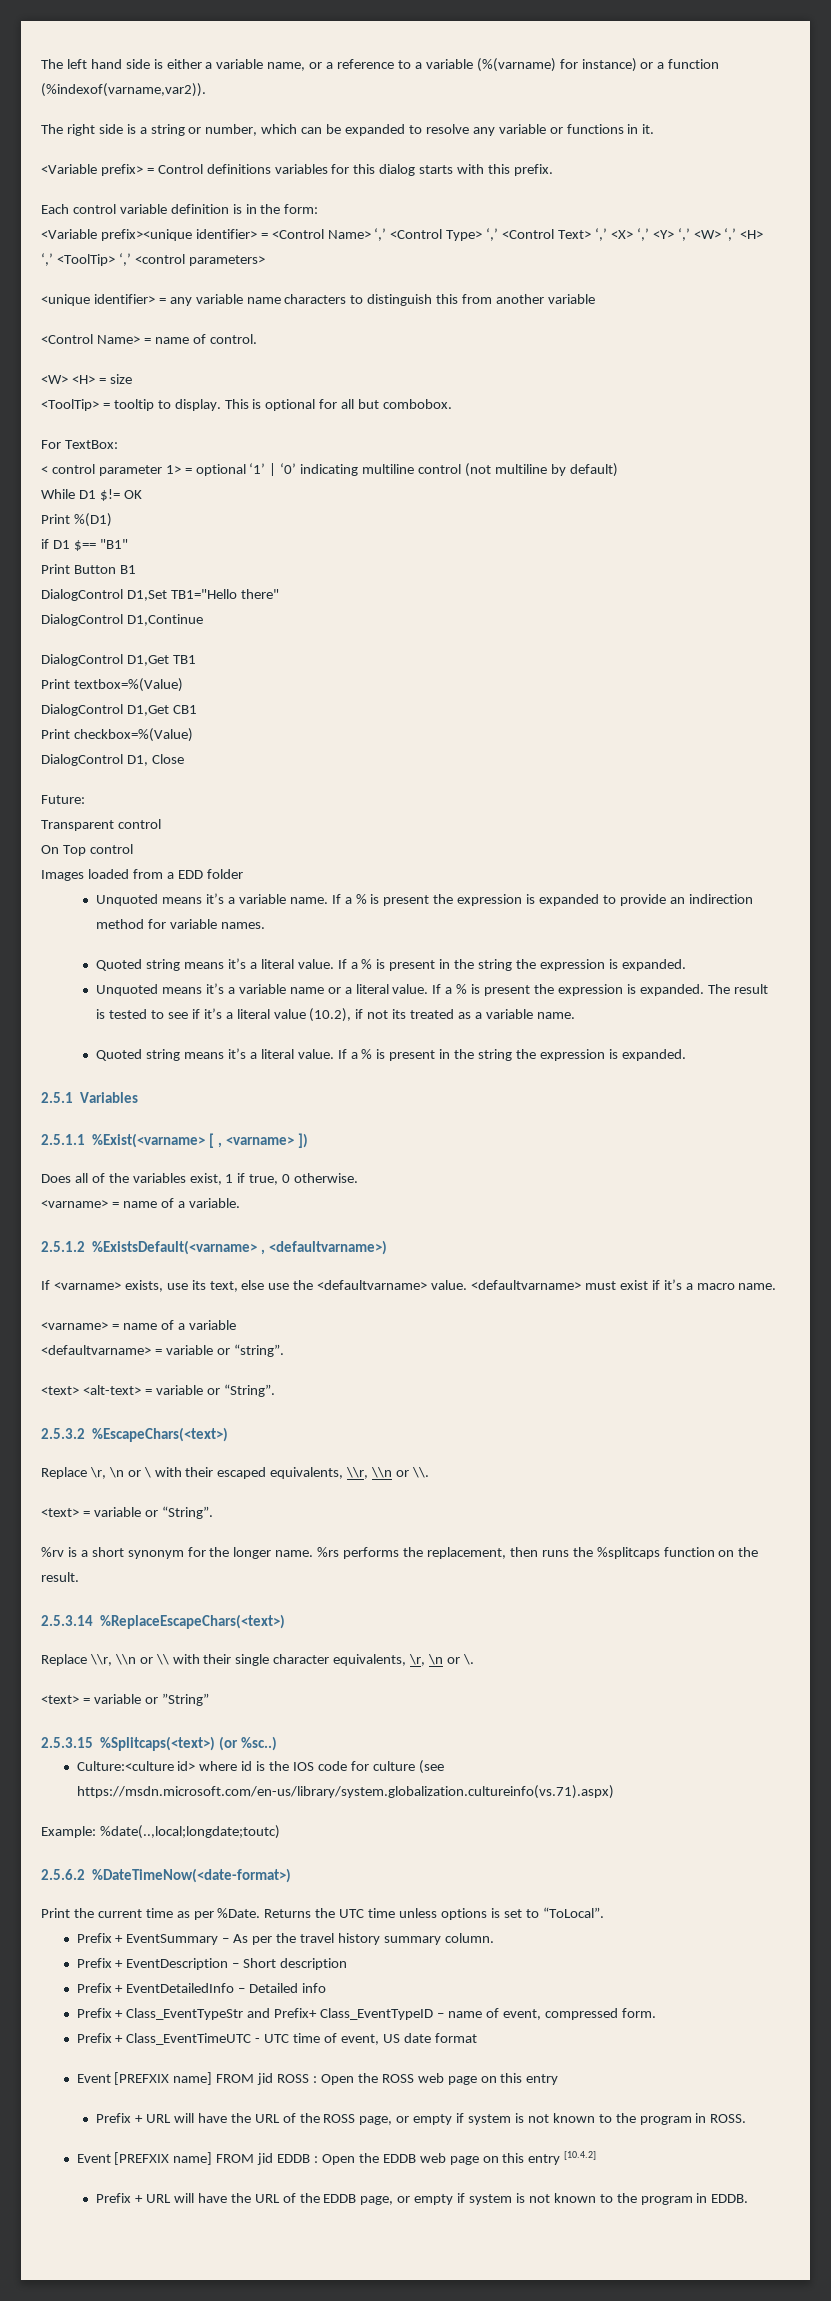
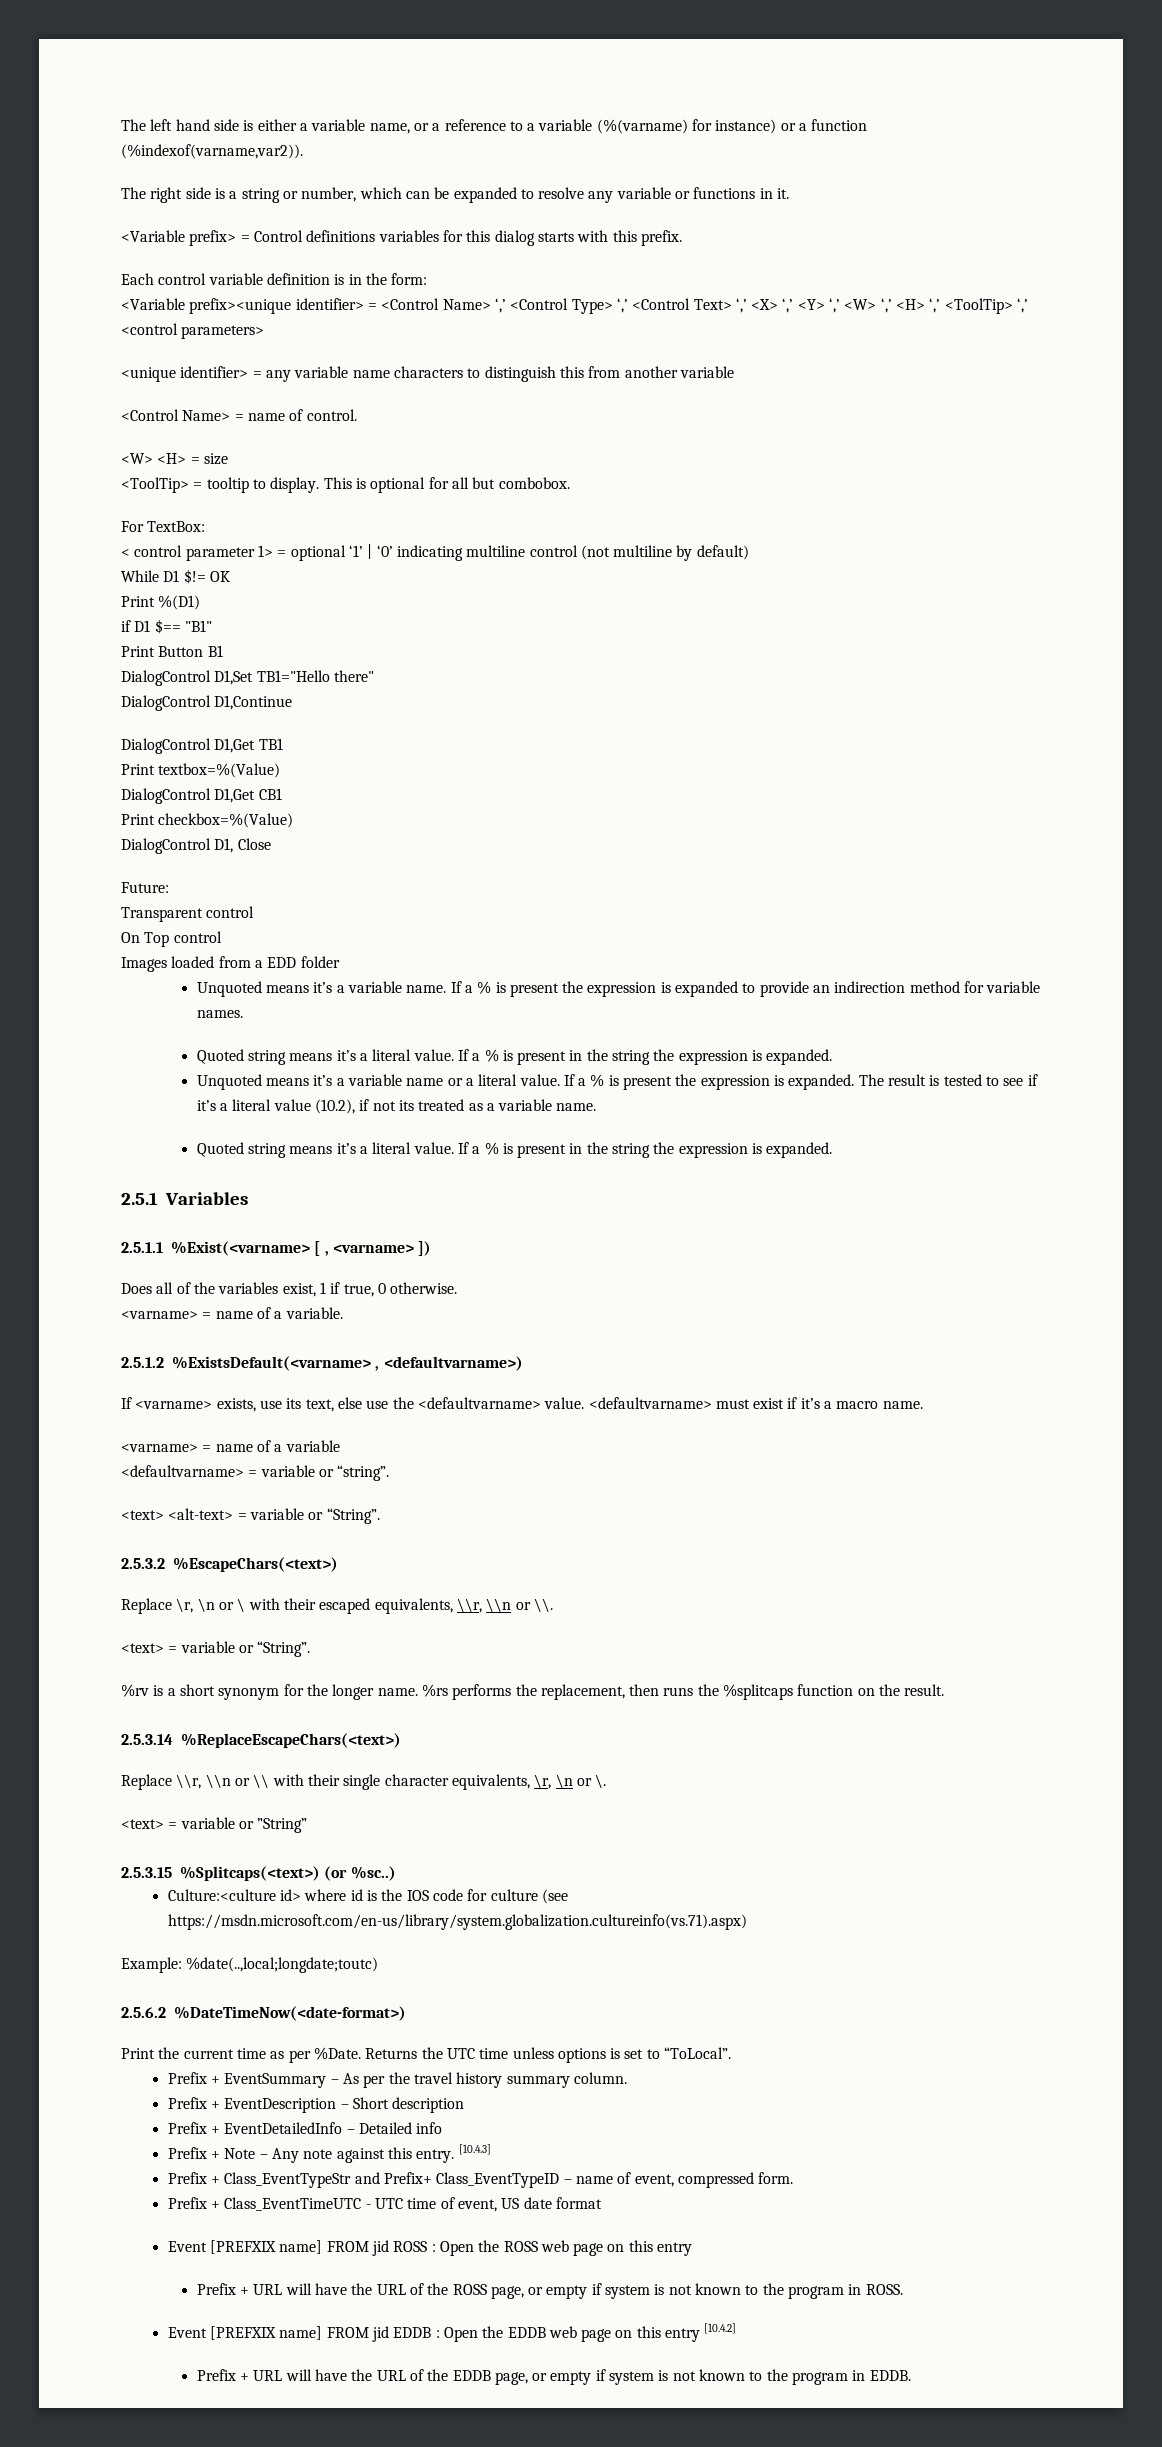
+ Prefix + Note – Any note against this entry. [10.4.3]

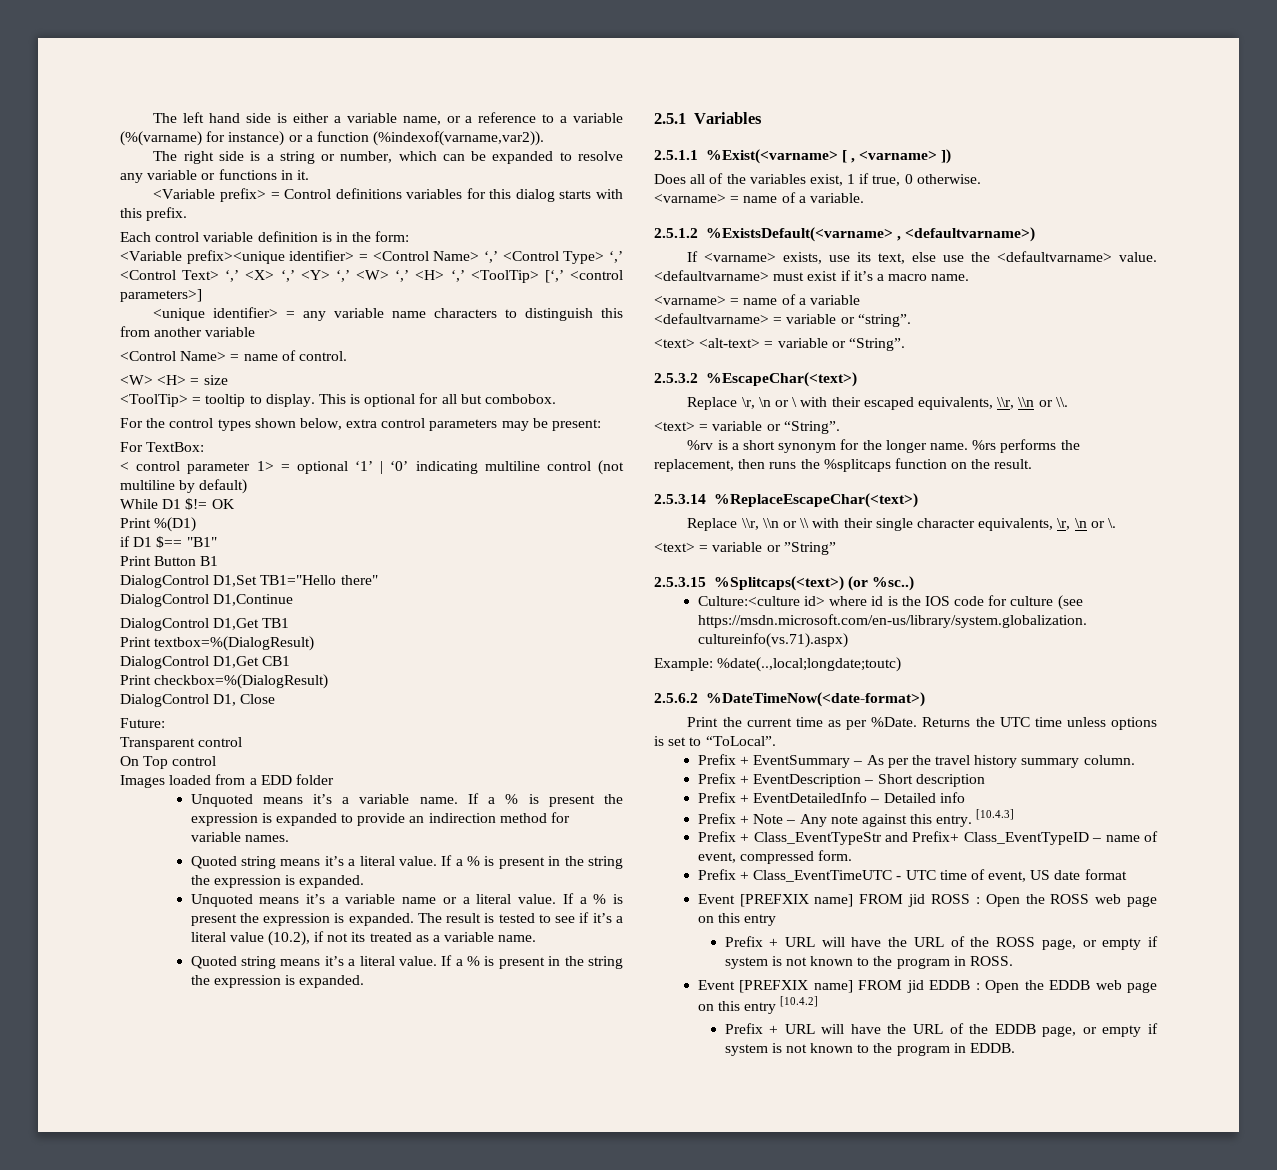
- <Variable prefix><unique identifier> = <Control Name> ‘,’ <Control Type> ‘,’ <Control Text> ‘,’ <X> ‘,’ <Y> ‘,’ <W> ‘,’ <H> ‘,’ <ToolTip> ‘,’ <control parameters>
+ <Variable prefix><unique identifier> = <Control Name> ‘,’ <Control Type> ‘,’ <Control Text> ‘,’ <X> ‘,’ <Y> ‘,’ <W> ‘,’ <H> ‘,’ <ToolTip> [‘,’ <control parameters>]
+ For the control types shown below, extra control parameters may be present:
- Print textbox=%(Value)
+ Print textbox=%(DialogResult)
- Print checkbox=%(Value)
+ Print checkbox=%(DialogResult)
- 2.5.3.2 %EscapeChars(<text>)
+ 2.5.3.2 %EscapeChar(<text>)
- 2.5.3.14 %ReplaceEscapeChars(<text>)
+ 2.5.3.14 %ReplaceEscapeChar(<text>)

